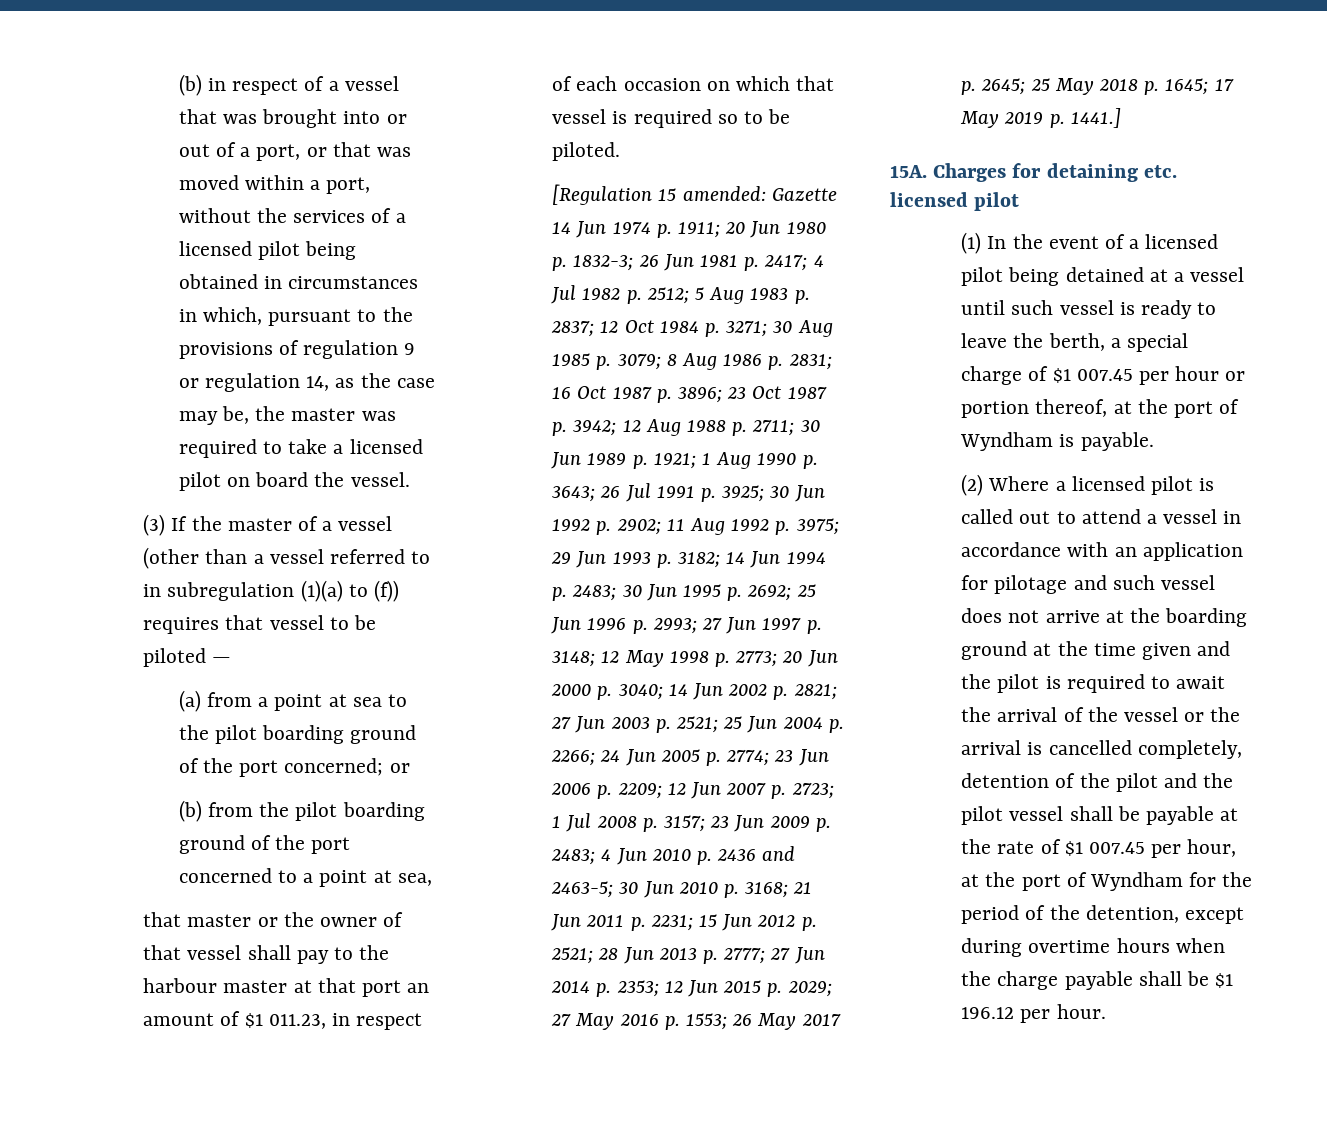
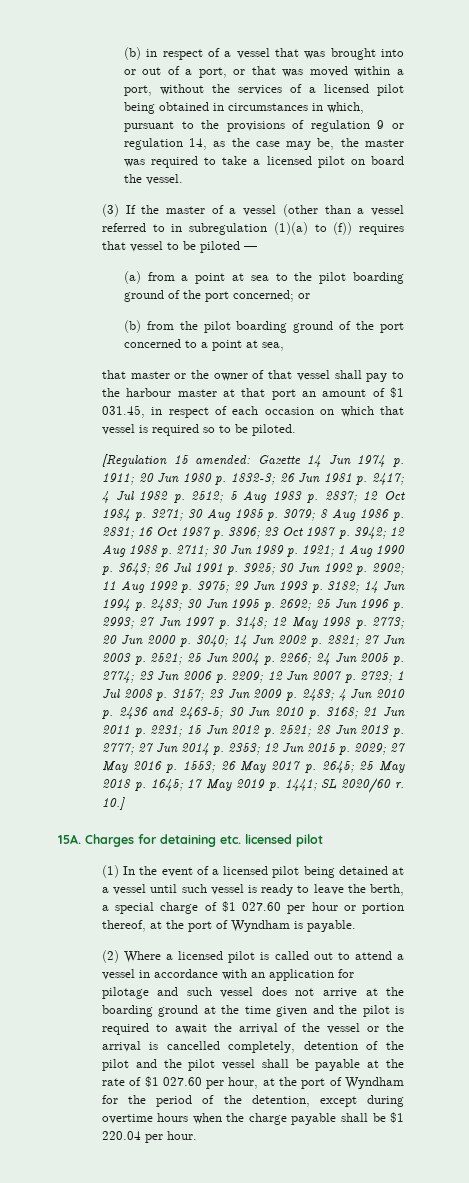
- that master or the owner of that vessel shall pay to the harbour master at that port an amount of $1 011.23, in respect of each occasion on which that vessel is required so to be piloted.
+ that master or the owner of that vessel shall pay to the harbour master at that port an amount of $1 031.45, in respect of each occasion on which that vessel is required so to be piloted.
- 17 May 2019 p. 1441.]
+ 17 May 2019 p. 1441; SL 2020/60 r. 10.]
- (1) In the event of a licensed pilot being detained at a vessel until such vessel is ready to leave the berth, a special charge of $1 007.45 per hour or portion thereof, at the port of Wyndham is payable.
+ (1) In the event of a licensed pilot being detained at a vessel until such vessel is ready to leave the berth, a special charge of $1 027.60 per hour or portion thereof, at the port of Wyndham is payable.
- (2) Where a licensed pilot is called out to attend a vessel in accordance with an application for pilotage and such vessel does not arrive at the boarding ground at the time given and the pilot is required to await the arrival of the vessel or the arrival is cancelled completely, detention of the pilot and the pilot vessel shall be payable at the rate of $1 007.45 per hour, at the port of Wyndham for the period of the detention, except during overtime hours when the charge payable shall be $1 196.12 per hour.
+ (2) Where a licensed pilot is called out to attend a vessel in accordance with an application for pilotage and such vessel does not arrive at the boarding ground at the time given and the pilot is required to await the arrival of the vessel or the arrival is cancelled completely, detention of the pilot and the pilot vessel shall be payable at the rate of $1 027.60 per hour, at the port of Wyndham for the period of the detention, except during overtime hours when the charge payable shall be $1 220.04 per hour.

